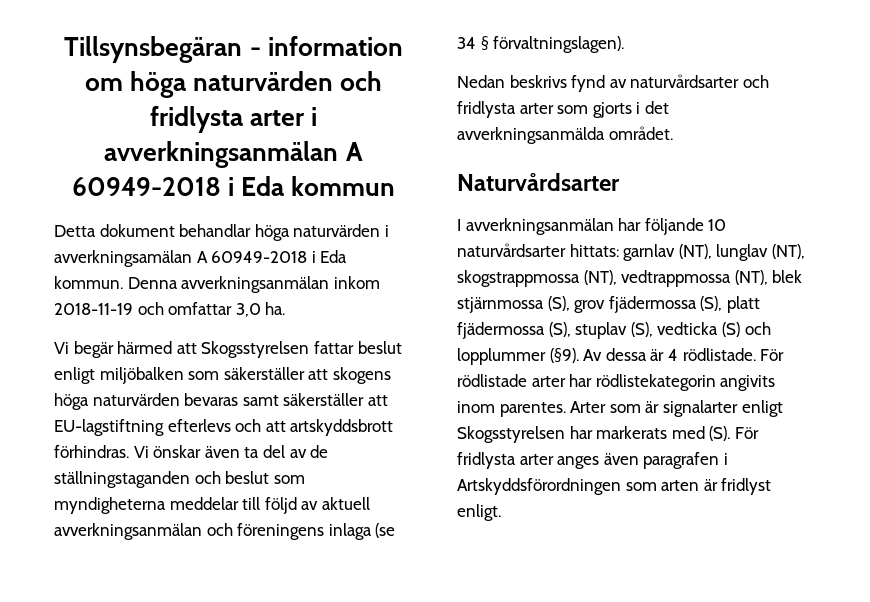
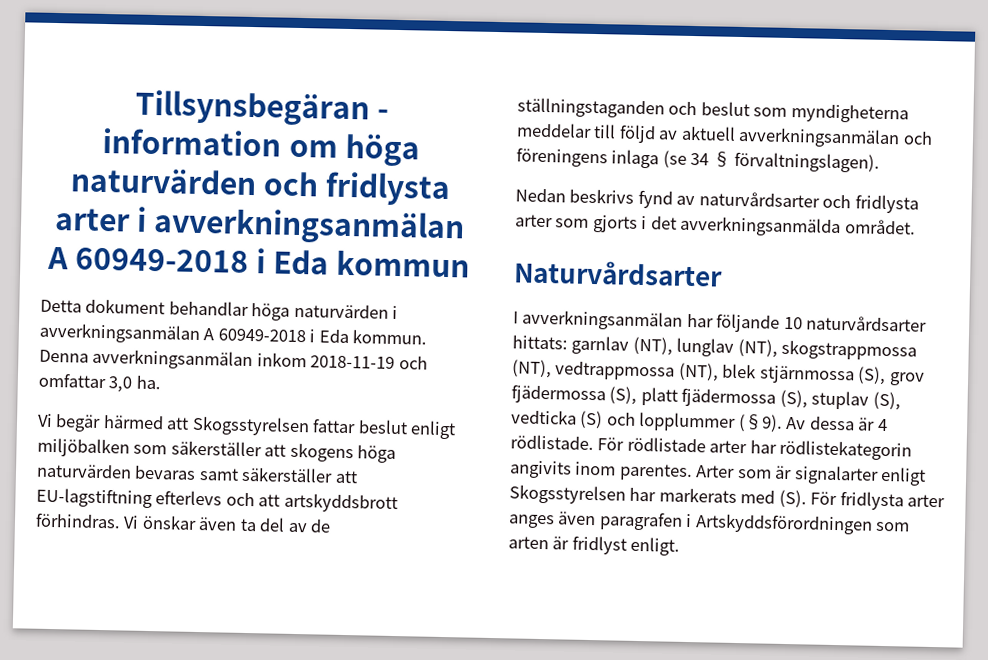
- Detta dokument behandlar höga naturvärden i avverkningsamälan A 60949-2018 i Eda kommun.
+ Detta dokument behandlar höga naturvärden i avverkningsanmälan A 60949-2018 i Eda kommun.

